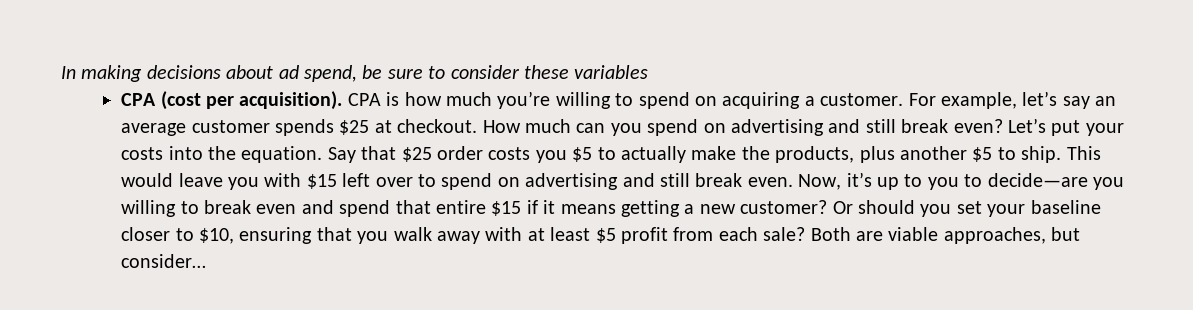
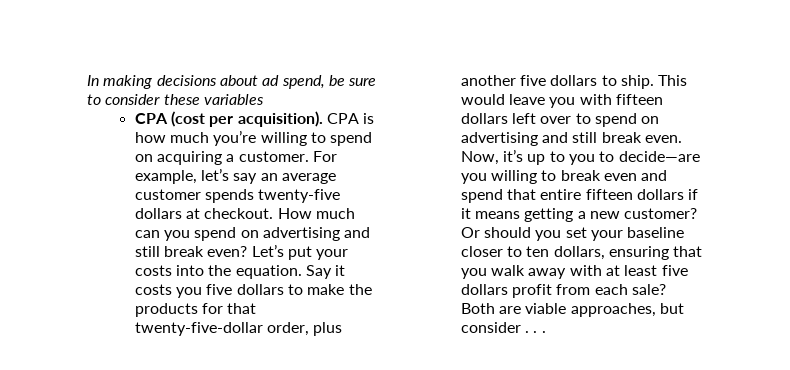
- For example, let’s say an average customer spends $25 at checkout.
+ For example, let’s say an average customer spends twenty-five dollars at checkout.
- Say that $25 order costs you $5 to actually make the products, plus another $5 to ship.
+ Say it costs you five dollars to make the products for that twenty-five-dollar order, plus another five dollars to ship.
- This would leave you with $15 left over to spend on advertising and still break even.
+ This would leave you with fifteen dollars left over to spend on advertising and still break even.
- Now, it’s up to you to decide—are you willing to break even and spend that entire $15 if it means getting a new customer?
+ Now, it’s up to you to decide—are you willing to break even and spend that entire fifteen dollars if it means getting a new customer?
- Or should you set your baseline closer to $10, ensuring that you walk away with at least $5 profit from each sale?
+ Or should you set your baseline closer to ten dollars, ensuring that you walk away with at least five dollars profit from each sale?
- Both are viable approaches, but consider…
+ Both are viable approaches, but consider . . .

